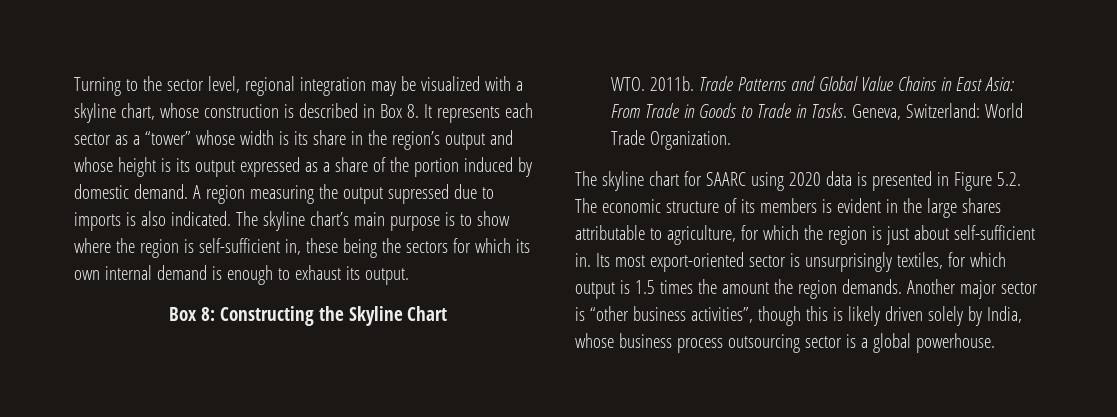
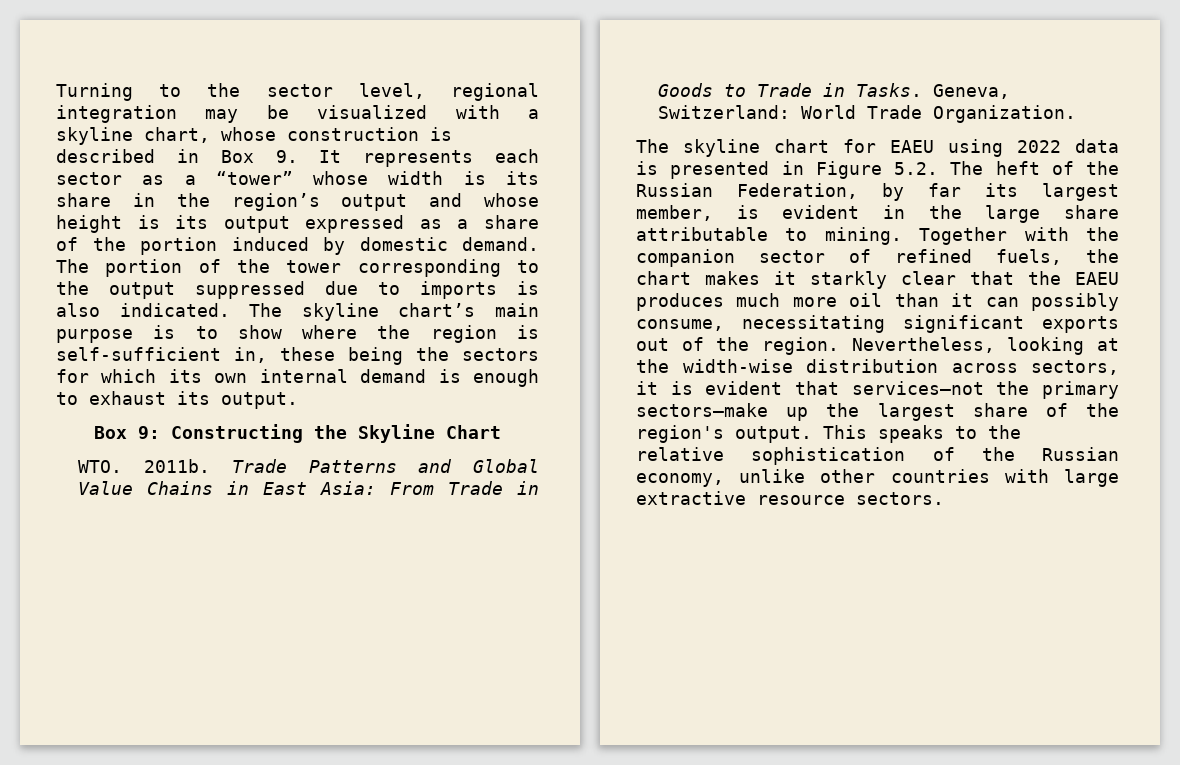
- Turning to the sector level, regional integration may be visualized with a skyline chart, whose construction is described in Box 8. It represents each sector as a “tower” whose width is its share in the region’s output and whose height is its output expressed as a share of the portion induced by domestic demand.
+ Turning to the sector level, regional integration may be visualized with a skyline chart, whose construction is described in Box 9. It represents each sector as a “tower” whose width is its share in the region’s output and whose height is its output expressed as a share of the portion induced by domestic demand.
- A region measuring the output supressed due to imports is also indicated.
+ The portion of the tower corresponding to the output suppressed due to imports is also indicated.
- Box 8: Constructing the Skyline Chart
+ Box 9: Constructing the Skyline Chart
- The skyline chart for SAARC using 2020 data is presented in Figure 5.2. The economic structure of its members is evident in the large shares attributable to agriculture, for which the region is just about self-sufficient in. Its most export-oriented sector is unsurprisingly textiles, for which output is 1.5 times the amount the region demands. Another major sector is “other business activities”, though this is likely driven solely by India, whose business process outsourcing sector is a global powerhouse.
+ The skyline chart for EAEU using 2022 data is presented in Figure 5.2. The heft of the Russian Federation, by far its largest member, is evident in the large share attributable to mining. Together with the companion sector of refined fuels, the chart makes it starkly clear that the EAEU produces much more oil than it can possibly consume, necessitating significant exports out of the region. Nevertheless, looking at the width-wise distribution across sectors, it is evident that services—not the primary sectors—make up the largest share of the region's output. This speaks to the relative sophistication of the Russian economy, unlike other countries with large extractive resource sectors.

